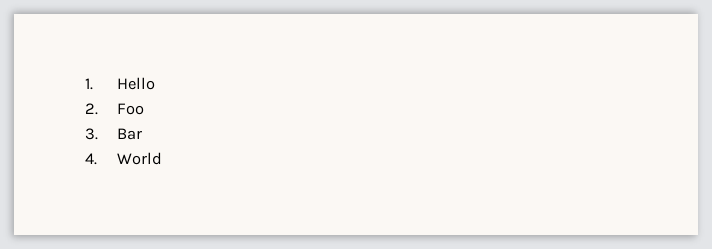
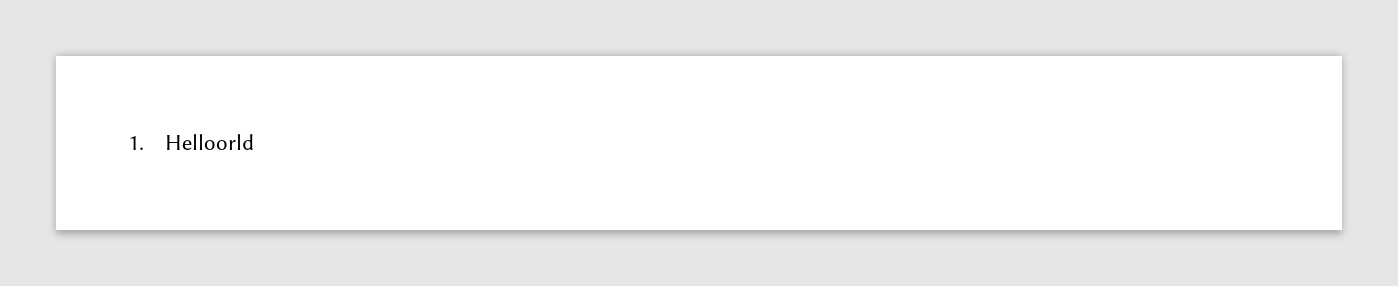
- 1. Hello
- 2. Foo
- 3. Bar
- 4. World
+ 1. Helloorld

